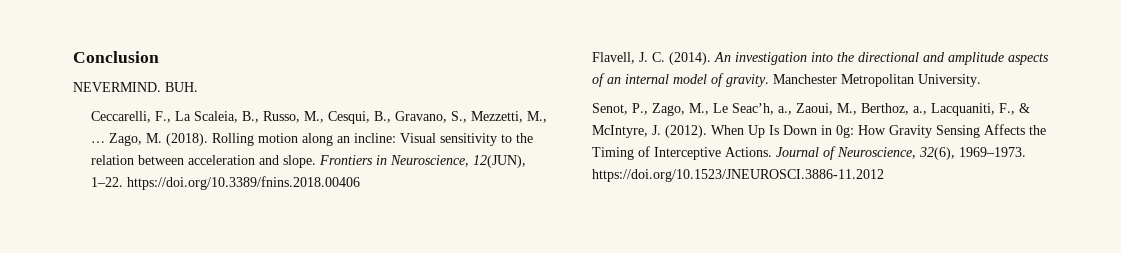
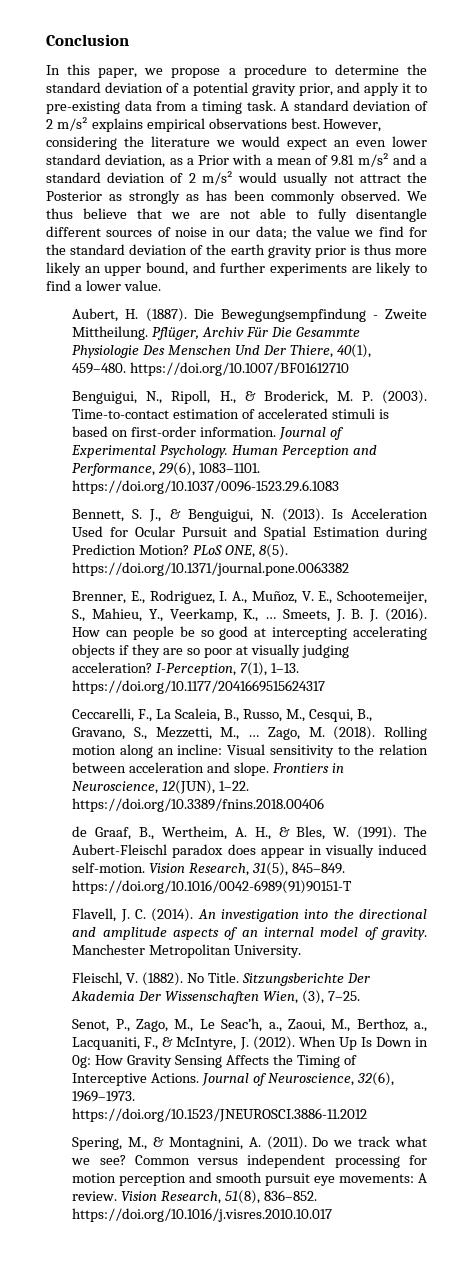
- NEVERMIND. BUH.
+ In this paper, we propose a procedure to determine the standard deviation of a potential gravity prior, and apply it to pre-existing data from a timing task. A standard deviation of 2 m/s² explains empirical observations best. However, considering the literature we would expect an even lower standard deviation, as a Prior with a mean of 9.81 m/s² and a standard deviation of 2 m/s² would usually not attract the Posterior as strongly as has been commonly observed. We thus believe that we are not able to fully disentangle different sources of noise in our data; the value we find for the standard deviation of the earth gravity prior is thus more likely an upper bound, and further experiments are likely to find a lower value.
+ Aubert, H. (1887). Die Bewegungsempfindung - Zweite Mittheilung. Pflüger, Archiv Für Die Gesammte Physiologie Des Menschen Und Der Thiere, 40(1), 459–480. https://doi.org/10.1007/BF01612710
+ Benguigui, N., Ripoll, H., & Broderick, M. P. (2003). Time-to-contact estimation of accelerated stimuli is based on first-order information. Journal of Experimental Psychology. Human Perception and Performance, 29(6), 1083–1101. https://doi.org/10.1037/0096-1523.29.6.1083
+ Bennett, S. J., & Benguigui, N. (2013). Is Acceleration Used for Ocular Pursuit and Spatial Estimation during Prediction Motion? PLoS ONE, 8(5). https://doi.org/10.1371/journal.pone.0063382
+ Brenner, E., Rodriguez, I. A., Muñoz, V. E., Schootemeijer, S., Mahieu, Y., Veerkamp, K., … Smeets, J. B. J. (2016). How can people be so good at intercepting accelerating objects if they are so poor at visually judging acceleration? I-Perception, 7(1), 1–13. https://doi.org/10.1177/2041669515624317
+ de Graaf, B., Wertheim, A. H., & Bles, W. (1991). The Aubert-Fleischl paradox does appear in visually induced self-motion. Vision Research, 31(5), 845–849. https://doi.org/10.1016/0042-6989(91)90151-T
+ Fleischl, V. (1882). No Title. Sitzungsberichte Der Akademia Der Wissenschaften Wien, (3), 7–25.
+ Spering, M., & Montagnini, A. (2011). Do we track what we see? Common versus independent processing for motion perception and smooth pursuit eye movements: A review. Vision Research, 51(8), 836–852. https://doi.org/10.1016/j.visres.2010.10.017

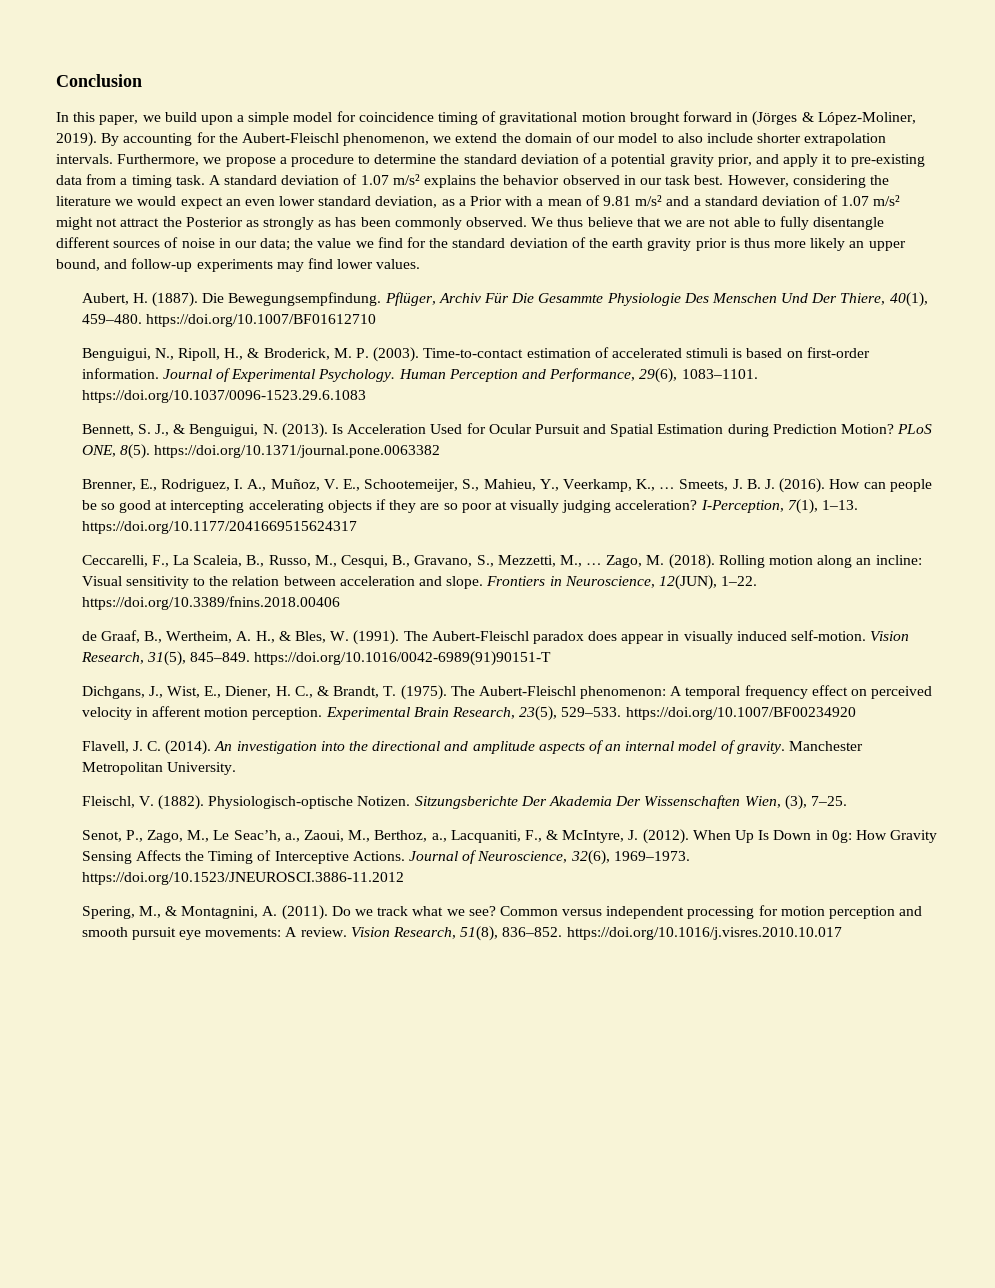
- In this paper, we propose a procedure to determine the standard deviation of a potential gravity prior, and apply it to pre-existing data from a timing task.
+ In this paper, we build upon a simple model for coincidence timing of gravitational motion brought forward in (Jörges & López-Moliner, 2019). By accounting for the Aubert-Fleischl phenomenon, we extend the domain of our model to also include shorter extrapolation intervals. Furthermore, we propose a procedure to determine the standard deviation of a potential gravity prior, and apply it to pre-existing data from a timing task.
- A standard deviation of 2 m/s² explains empirical observations best.
+ A standard deviation of 1.07 m/s² explains the behavior observed in our task best.
- However, considering the literature we would expect an even lower standard deviation, as a Prior with a mean of 9.81 m/s² and a standard deviation of 2 m/s² would usually not attract the Posterior as strongly as has been commonly observed.
+ However, considering the literature we would expect an even lower standard deviation, as a Prior with a mean of 9.81 m/s² and a standard deviation of 1.07 m/s² might not attract the Posterior as strongly as has been commonly observed.
- We thus believe that we are not able to fully disentangle different sources of noise in our data; the value we find for the standard deviation of the earth gravity prior is thus more likely an upper bound, and further experiments are likely to find a lower value.
+ We thus believe that we are not able to fully disentangle different sources of noise in our data; the value we find for the standard deviation of the earth gravity prior is thus more likely an upper bound, and follow-up experiments may find lower values.
- Die Bewegungsempfindung - Zweite Mittheilung.
+ Die Bewegungsempfindung.
+ Dichgans, J., Wist, E., Diener, H. C., & Brandt, T. (1975). The Aubert-Fleischl phenomenon: A temporal frequency effect on perceived velocity in afferent motion perception. Experimental Brain Research, 23(5), 529–533. https://doi.org/10.1007/BF00234920
- No Title.
+ Physiologisch-optische Notizen.

